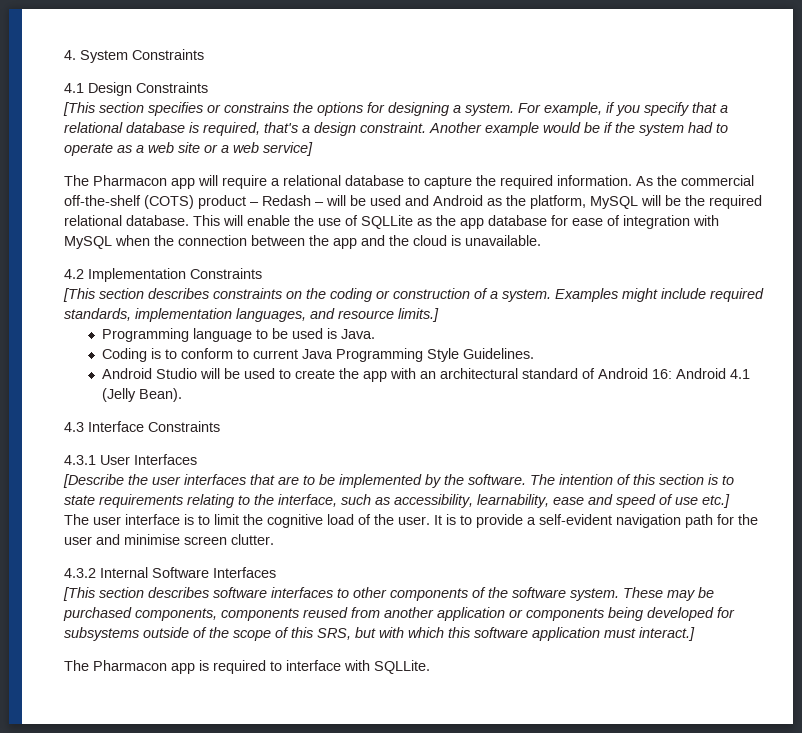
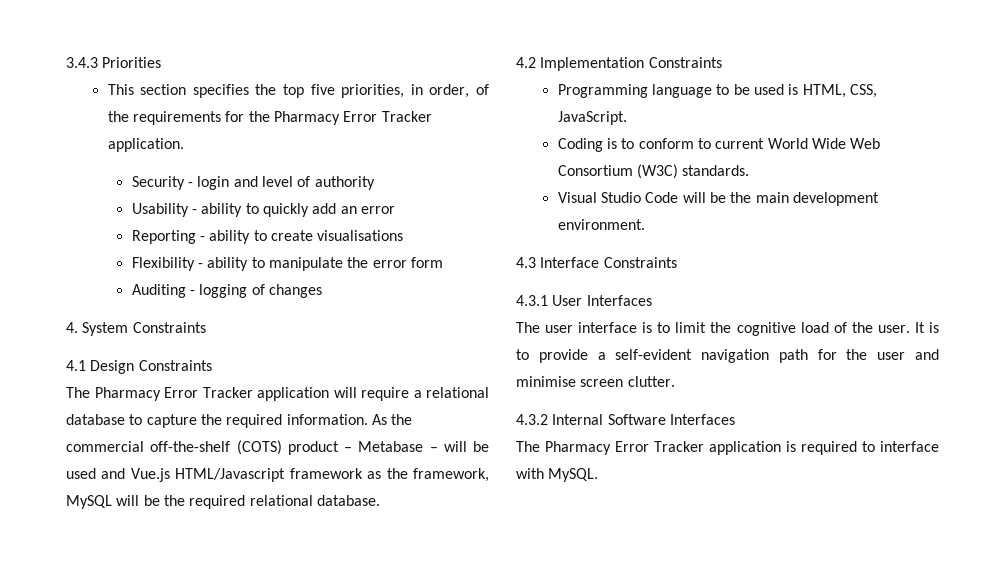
+ 3.4.3 Priorities
+ This section specifies the top five priorities, in order, of the requirements for the Pharmacy Error Tracker application.
+ Security - login and level of authority
+ Usability - ability to quickly add an error
+ Reporting - ability to create visualisations
+ Flexibility - ability to manipulate the error form
+ Auditing - logging of changes
- [This section specifies or constrains the options for designing a system. For example, if you specify that a relational database is required, that's a design constraint. Another example would be if the system had to operate as a web site or a web service]
- The Pharmacon app will require a relational database to capture the required information.
+ The Pharmacy Error Tracker application will require a relational database to capture the required information.
- As the commercial off-the-shelf (COTS) product – Redash – will be used and Android as the platform, MySQL will be the required relational database. This will enable the use of SQLLite as the app database for ease of integration with MySQL when the connection between the app and the cloud is unavailable.
+ As the commercial off-the-shelf (COTS) product – Metabase – will be used and Vue.js HTML/Javascript framework as the framework, MySQL will be the required relational database.
  4.2 Implementation Constraints
- [This section describes constraints on the coding or construction of a system. Examples might include required standards, implementation languages, and resource limits.]
- Programming language to be used is Java.
+ Programming language to be used is HTML, CSS, JavaScript.
- Coding is to conform to current Java Programming Style Guidelines.
- Android Studio will be used to create the app with an architectural standard of Android 16: Android 4.1 (Jelly Bean).
+ Coding is to conform to current World Wide Web Consortium (W3C) standards.
+ Visual Studio Code will be the main development environment.
- [Describe the user interfaces that are to be implemented by the software. The intention of this section is to state requirements relating to the interface, such as accessibility, learnability, ease and speed of use etc.]
- [This section describes software interfaces to other components of the software system. These may be purchased components, components reused from another application or components being developed for subsystems outside of the scope of this SRS, but with which this software application must interact.]
- The Pharmacon app is required to interface with SQLLite.
+ The Pharmacy Error Tracker application is required to interface with MySQL.

